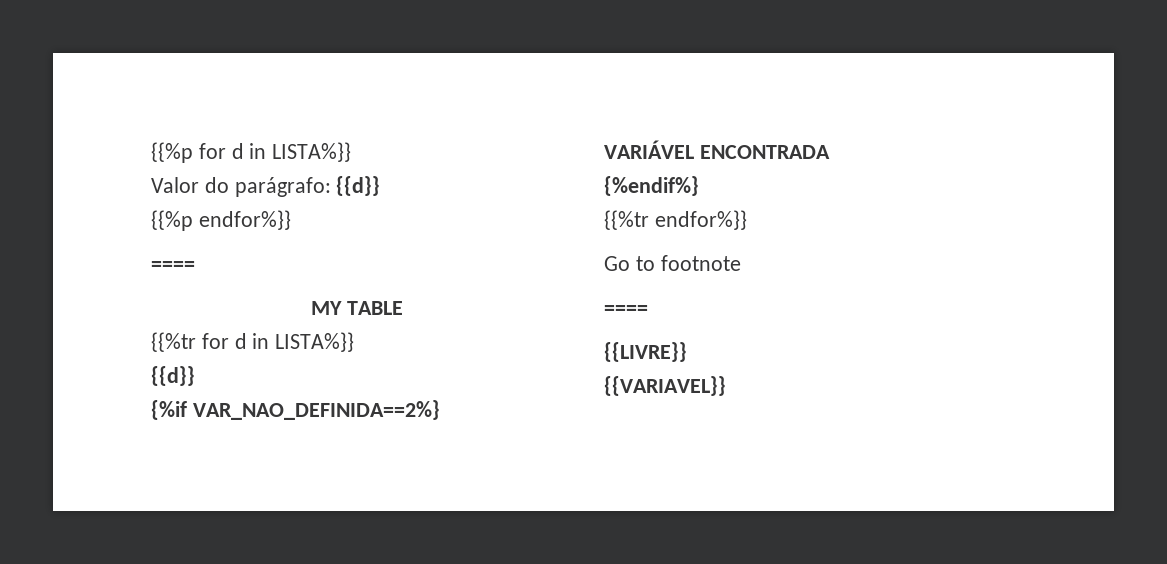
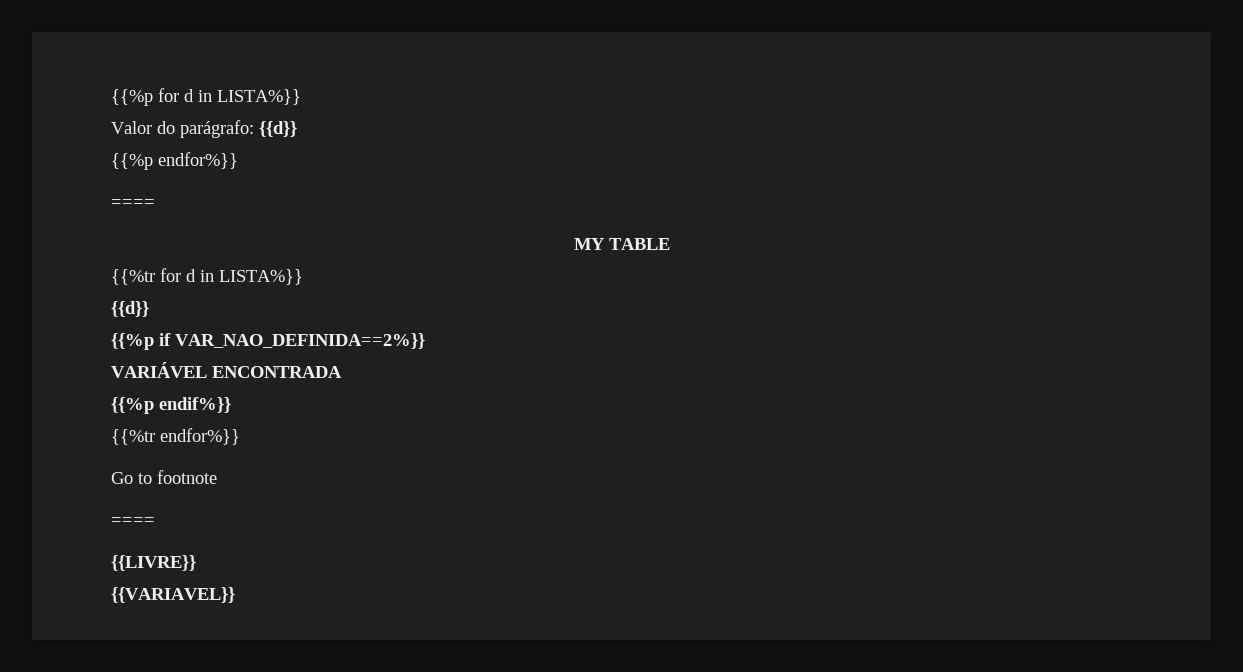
- {%if VAR_NAO_DEFINIDA==2%}
+ {{%p if VAR_NAO_DEFINIDA==2%}}
- {%endif%}
+ {{%p endif%}}

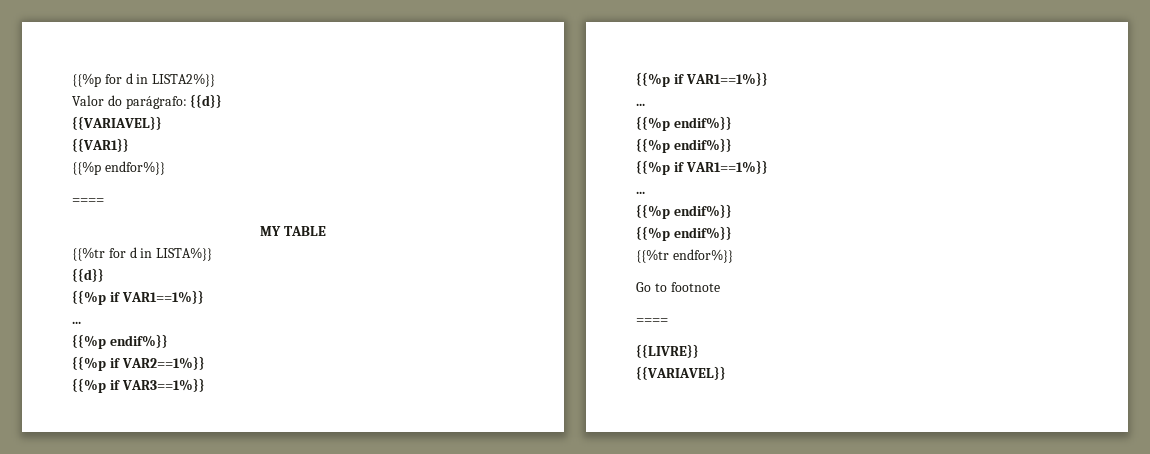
- {{%p for d in LISTA%}}
+ {{%p for d in LISTA2%}}
  Valor do parágrafo: {{d}}
+ {{VARIAVEL}}
+ {{VAR1}}
  {{%tr for d in LISTA%}}
  {{d}}
- {{%p if VAR_NAO_DEFINIDA==2%}}
- VARIÁVEL ENCONTRADA
+ {{%p if VAR1==1%}}
+ ...
+ {{%p endif%}}
+ {{%p if VAR2==1%}}
+ {{%p if VAR3==1%}}
+ {{%p if VAR1==1%}}
+ ...
+ {{%p endif%}}
+ {{%p endif%}}
+ {{%p if VAR1==1%}}
+ ...
+ {{%p endif%}}

